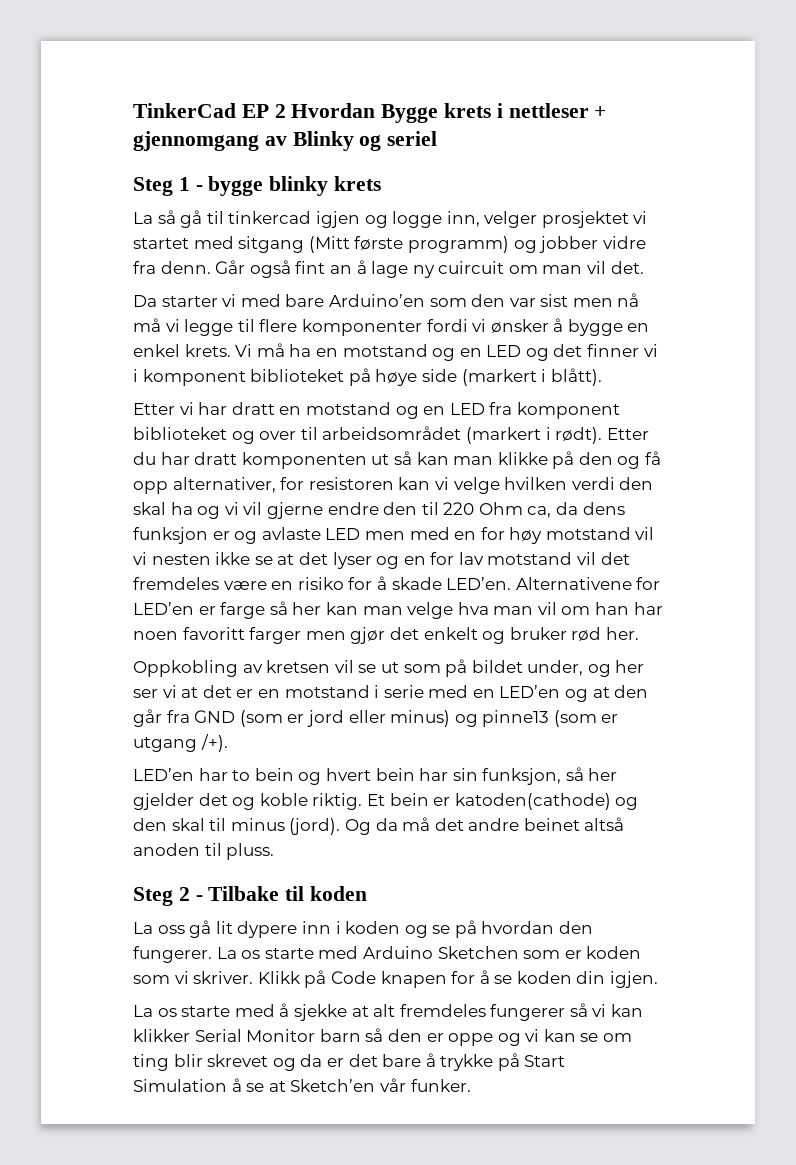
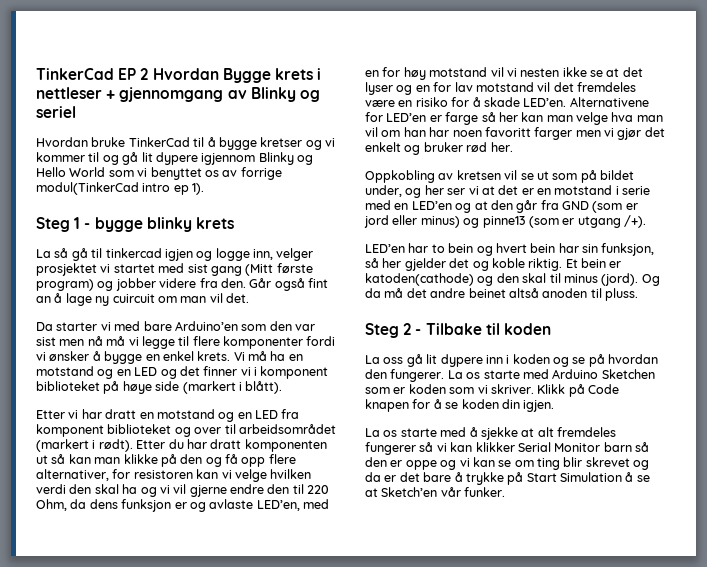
+ Hvordan bruke TinkerCad til å bygge kretser og vi kommer til og gå lit dypere igjennom Blinky og Hello World som vi benyttet os av forrige modul(TinkerCad intro ep 1).
- La så gå til tinkercad igjen og logge inn, velger prosjektet vi startet med sitgang (Mitt første programm) og jobber vidre fra denn.
+ La så gå til tinkercad igjen og logge inn, velger prosjektet vi startet med sist gang (Mitt første program) og jobber videre fra den.
- Etter du har dratt komponenten ut så kan man klikke på den og få opp alternativer, for resistoren kan vi velge hvilken verdi den skal ha og vi vil gjerne endre den til 220 Ohm ca, da dens funksjon er og avlaste LED men med en for høy motstand vil vi nesten ikke se at det lyser og en for lav motstand vil det fremdeles være en risiko for å skade LED’en.
+ Etter du har dratt komponenten ut så kan man klikke på den og få opp flere alternativer, for resistoren kan vi velge hvilken verdi den skal ha og vi vil gjerne endre den til 220 Ohm, da dens funksjon er og avlaste LED’en, med en for høy motstand vil vi nesten ikke se at det lyser og en for lav motstand vil det fremdeles være en risiko for å skade LED’en.
- Alternativene for LED’en er farge så her kan man velge hva man vil om han har noen favoritt farger men gjør det enkelt og bruker rød her.
+ Alternativene for LED’en er farge så her kan man velge hva man vil om han har noen favoritt farger men vi gjør det enkelt og bruker rød her.

